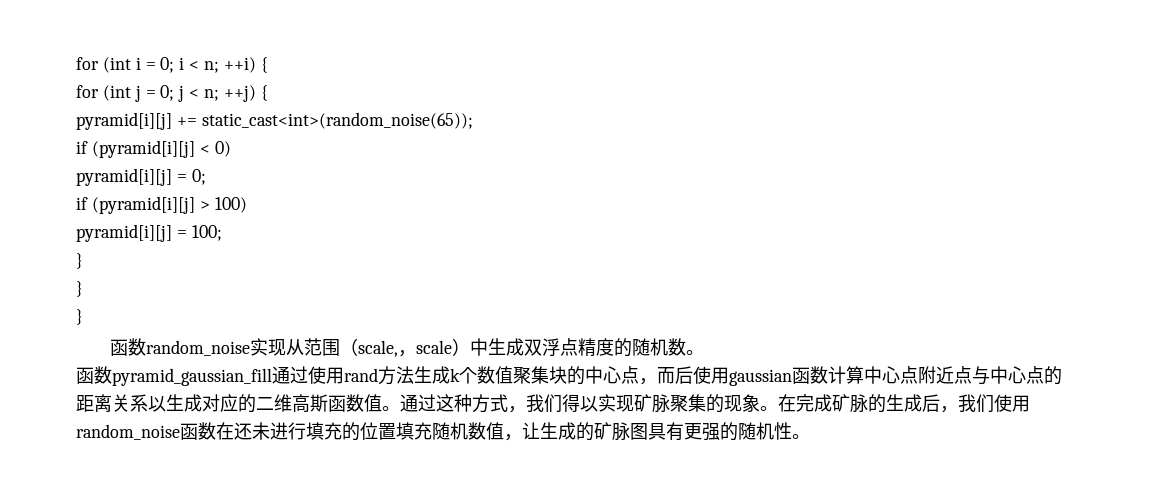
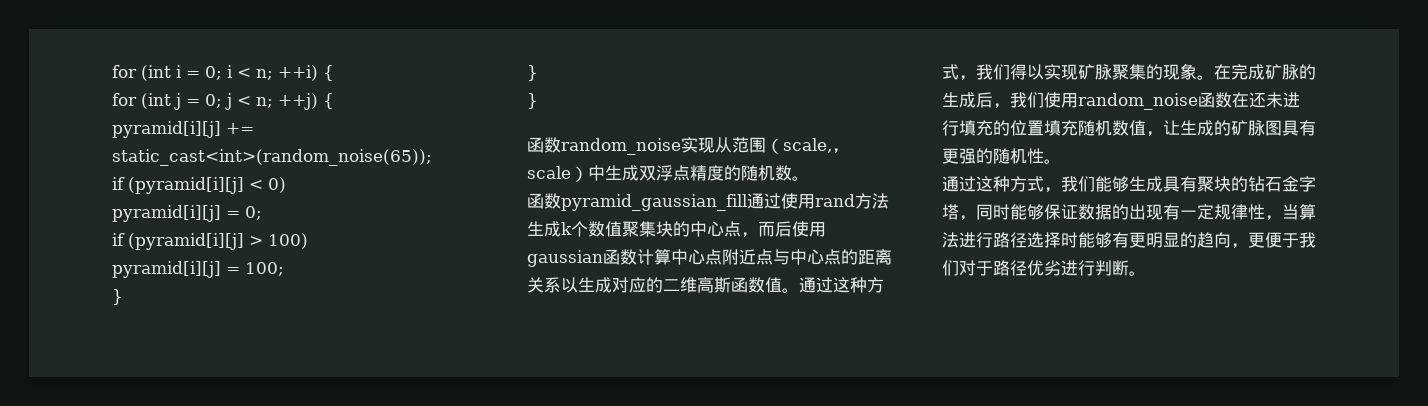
+ 通过这种方式，我们能够生成具有聚块的钻石金字塔，同时能够保证数据的出现有一定规律性，当算法进行路径选择时能够有更明显的趋向，更便于我们对于路径优劣进行判断。

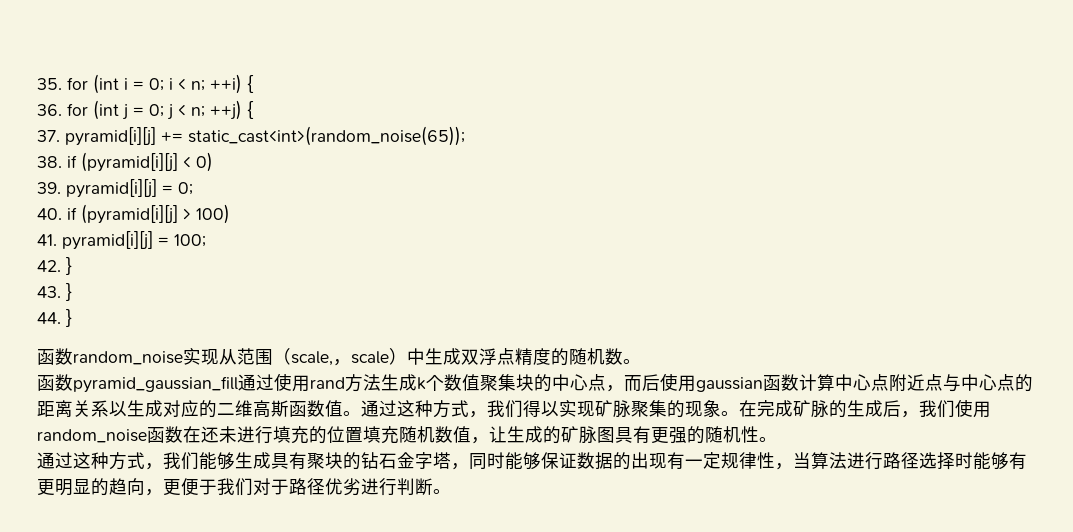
- for (int i = 0; i < n; ++i) {
+ 35. for (int i = 0; i < n; ++i) {
- for (int j = 0; j < n; ++j) {
+ 36. for (int j = 0; j < n; ++j) {
- pyramid[i][j] += static_cast<int>(random_noise(65));
+ 37. pyramid[i][j] += static_cast<int>(random_noise(65));
- if (pyramid[i][j] < 0)
+ 38. if (pyramid[i][j] < 0)
- pyramid[i][j] = 0;
+ 39. pyramid[i][j] = 0;
- if (pyramid[i][j] > 100)
+ 40. if (pyramid[i][j] > 100)
- pyramid[i][j] = 100;
- }
- }
- }
+ 41. pyramid[i][j] = 100;
+ 42. }
+ 43. }
+ 44. }

